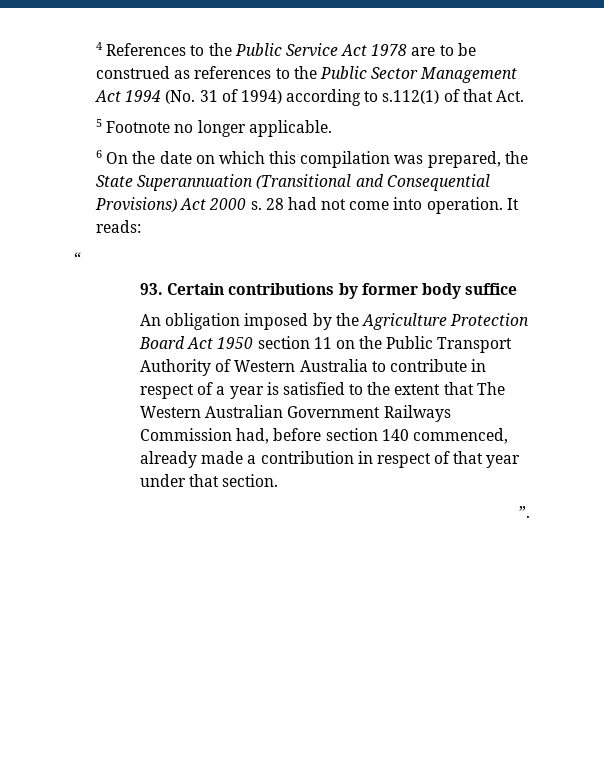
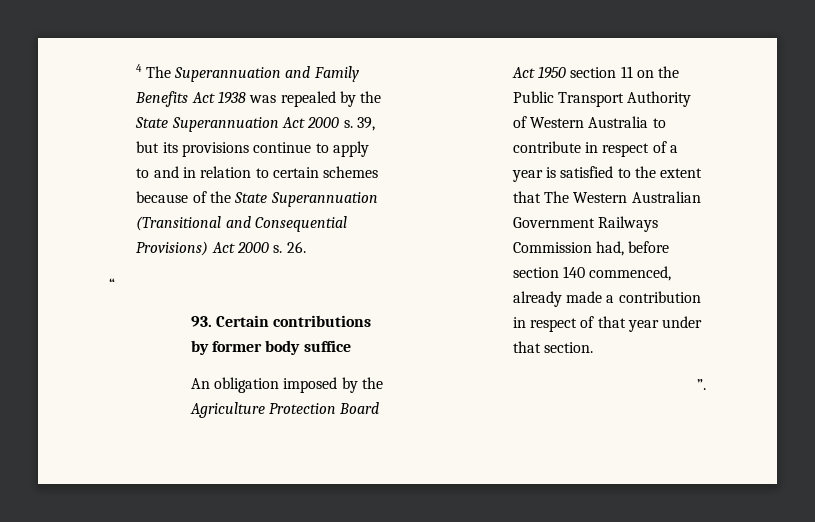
- 4 References to the Public Service Act 1978 are to be construed as references to the Public Sector Management Act 1994 (No. 31 of 1994) according to s.112(1) of that Act.
- 5 Footnote no longer applicable.
- 6 On the date on which this compilation was prepared, the State Superannuation (Transitional and Consequential Provisions) Act 2000 s.
+ 4 The Superannuation and Family Benefits Act 1938 was repealed by the State Superannuation Act 2000 s. 39, but its provisions continue to apply to and in relation to certain schemes because of the State Superannuation (Transitional and Consequential Provisions) Act 2000 s.
- 28 had not come into operation. It reads:
+ 26.

